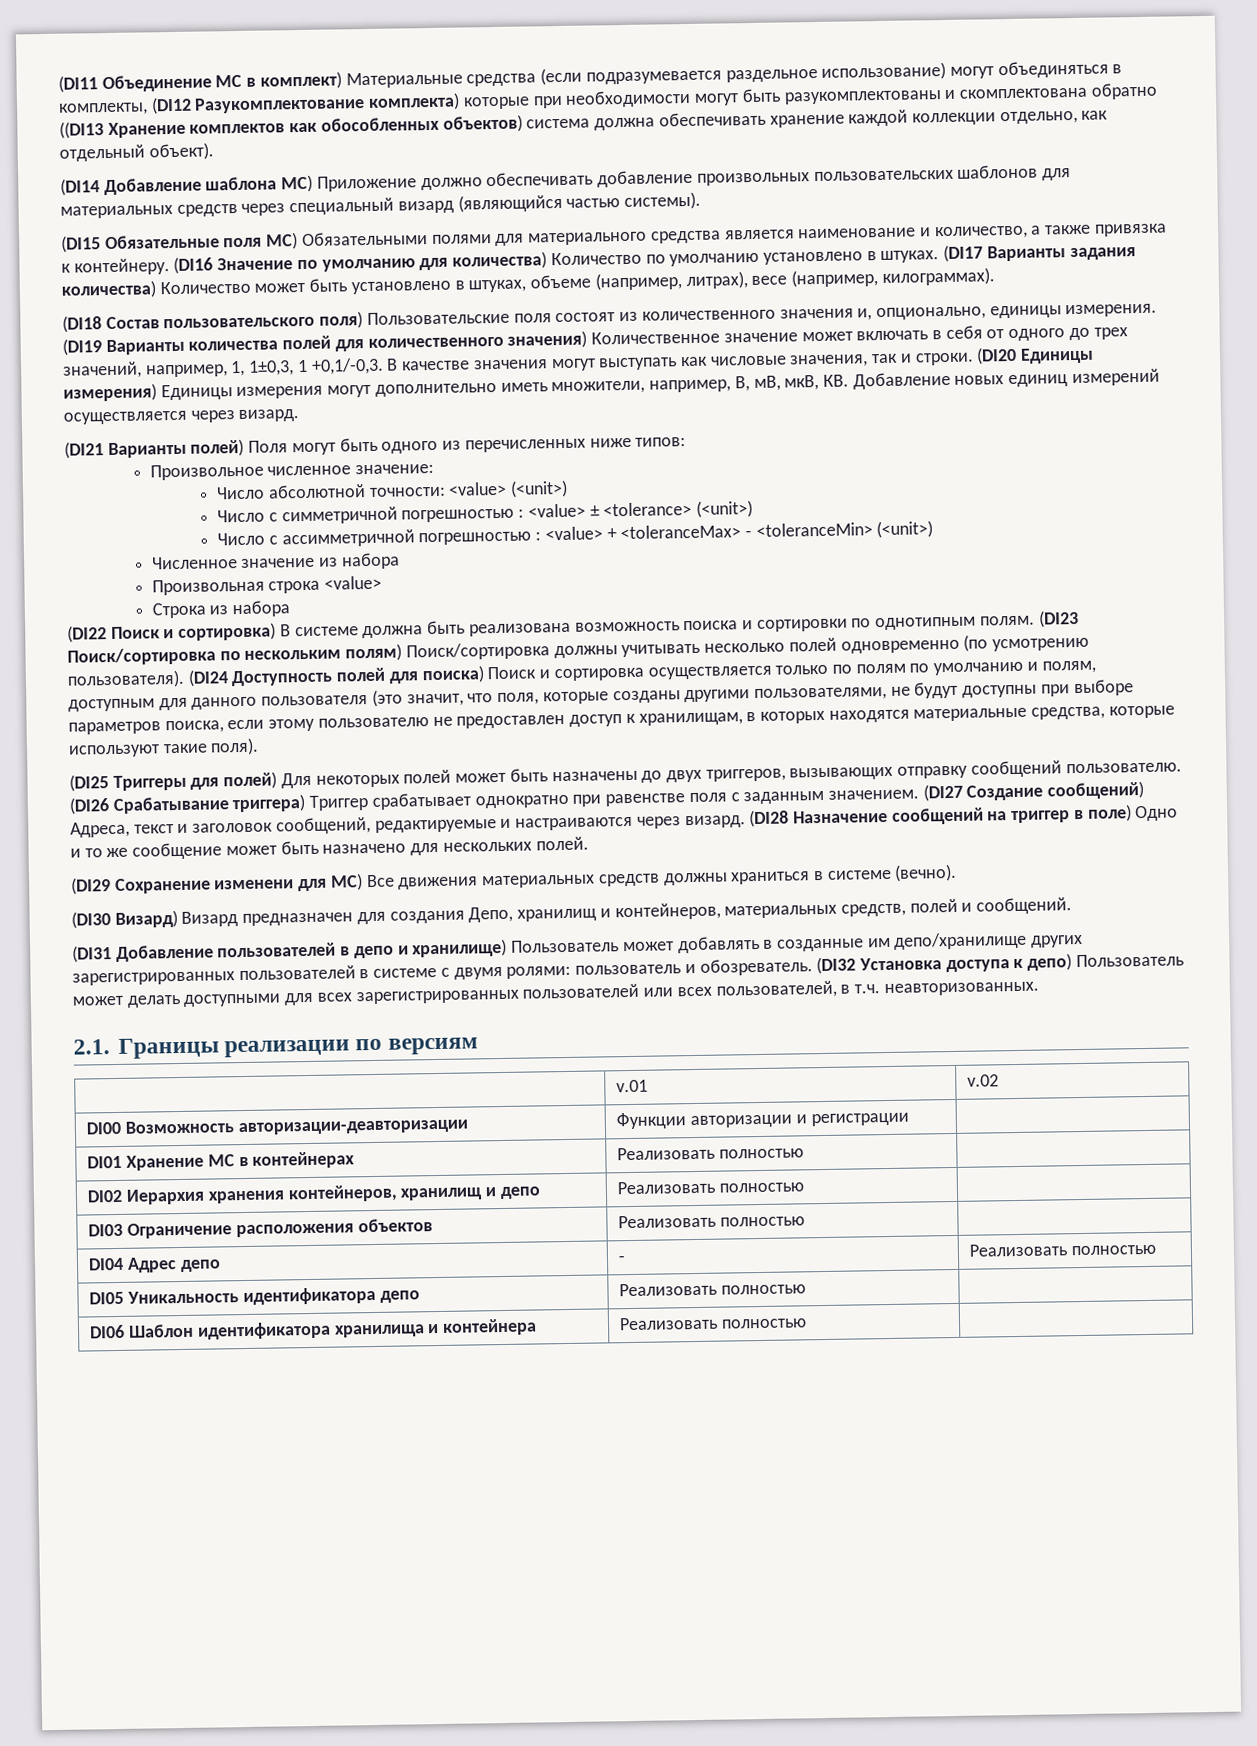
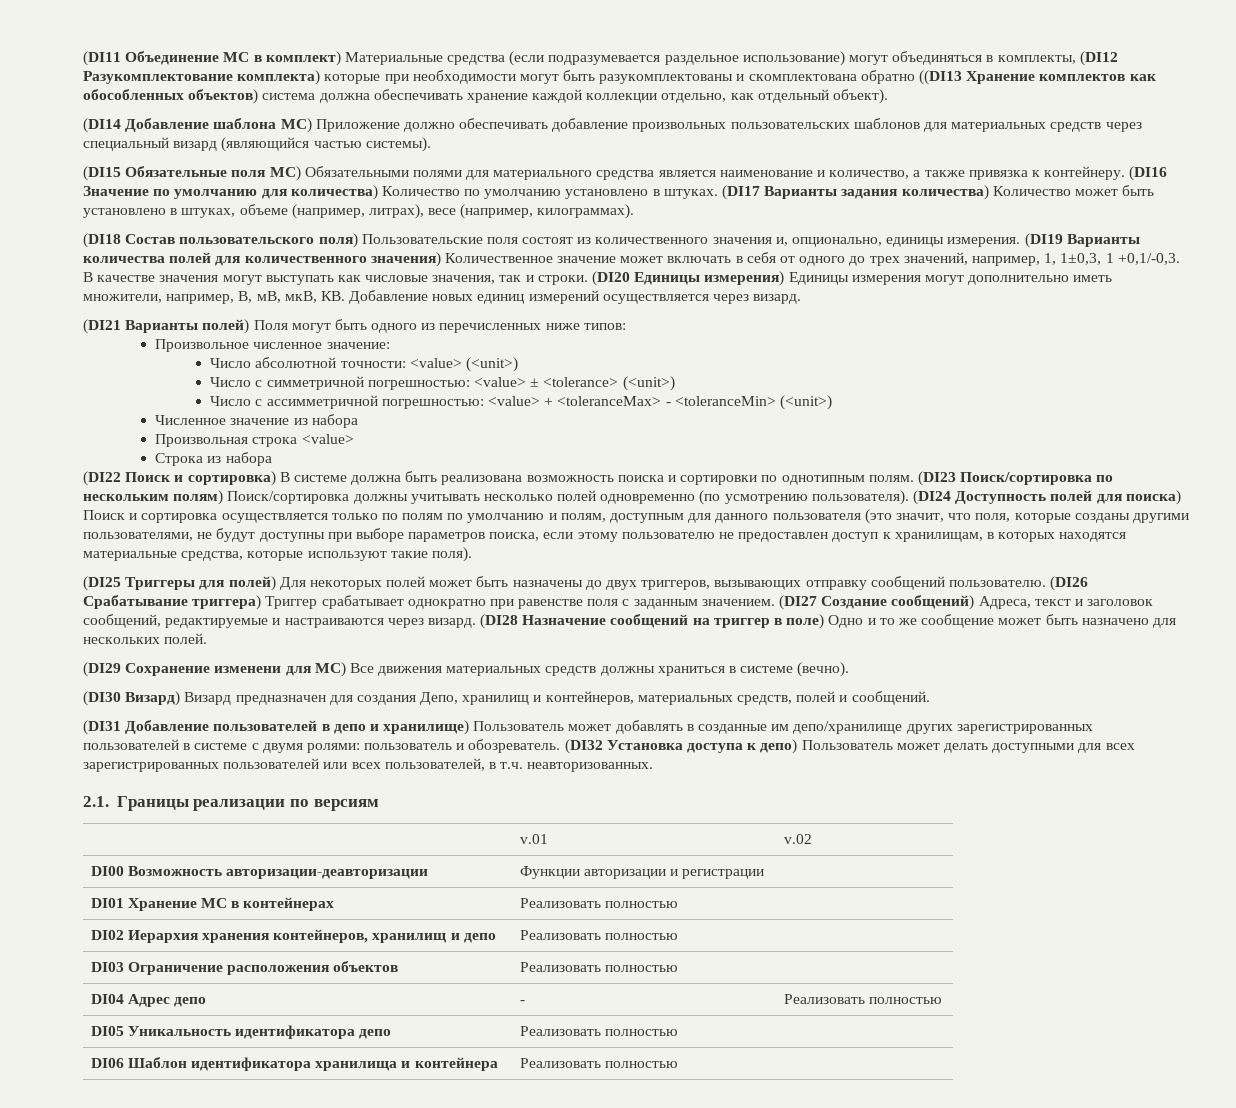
- Число с симметричной погрешностью : <value> ± <tolerance> (<unit>)
+ Число с симметричной погрешностью: <value> ± <tolerance> (<unit>)
- Число с ассимметричной погрешностью : <value> + <toleranceMax> - <toleranceMin> (<unit>)
+ Число с ассимметричной погрешностью: <value> + <toleranceMax> - <toleranceMin> (<unit>)

